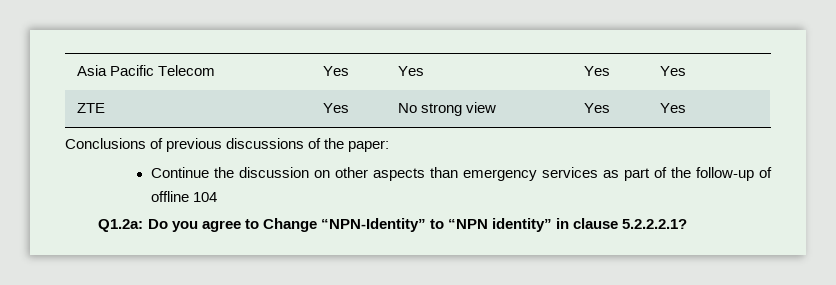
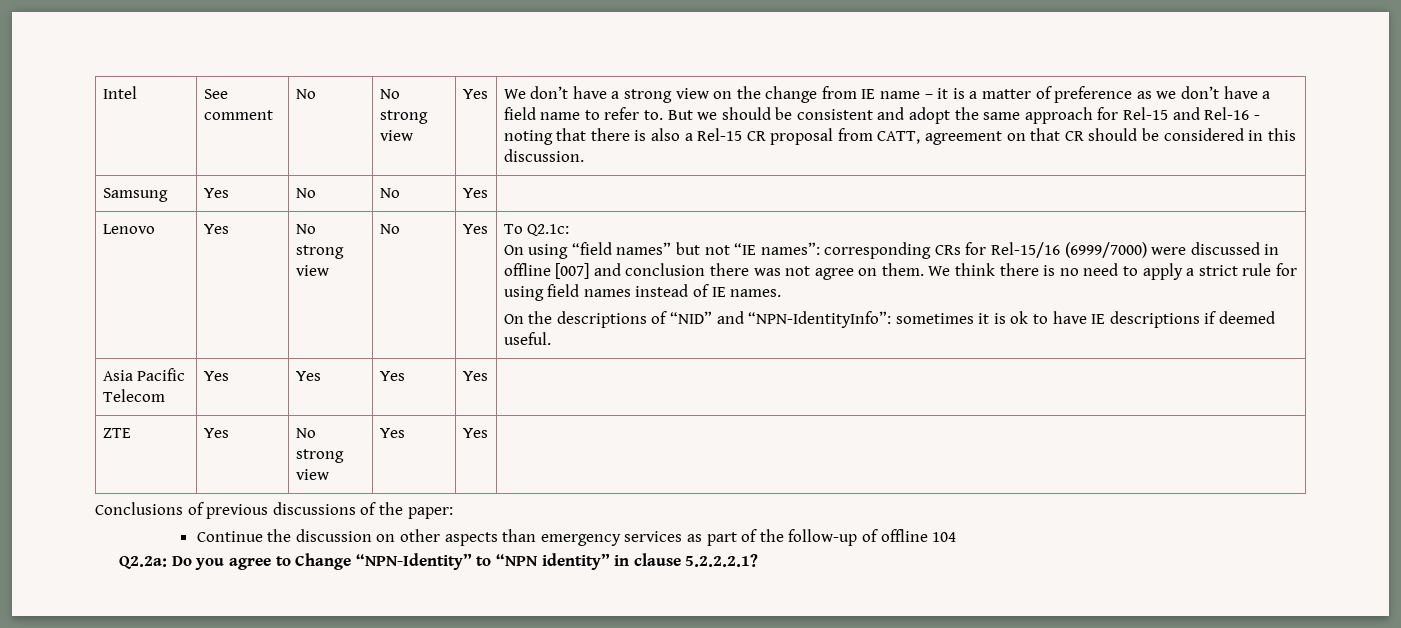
+ Intel | See comment | No | No strong view | Yes | We don’t have a strong view on the change from IE name – it is a matter of preference as we don’t have a field name to refer to. But we should be consistent and adopt the same approach for Rel-15 and Rel-16 - noting that there is also a Rel-15 CR proposal from CATT, agreement on that CR should be considered in this discussion.
+ Samsung | Yes | No | No | Yes |
+ Lenovo | Yes | No strong view | No | Yes | To Q2.1c:
+ On using “field names” but not “IE names”: corresponding CRs for Rel-15/16 (6999/7000) were discussed in offline [007] and conclusion there was not agree on them. We think there is no need to apply a strict rule for using field names instead of IE names.
+ On the descriptions of “NID” and “NPN-IdentityInfo”: sometimes it is ok to have IE descriptions if deemed useful.
- Q1.2a: Do you agree to Change “NPN-Identity” to “NPN identity” in clause 5.2.2.2.1?
+ Q2.2a: Do you agree to Change “NPN-Identity” to “NPN identity” in clause 5.2.2.2.1?

